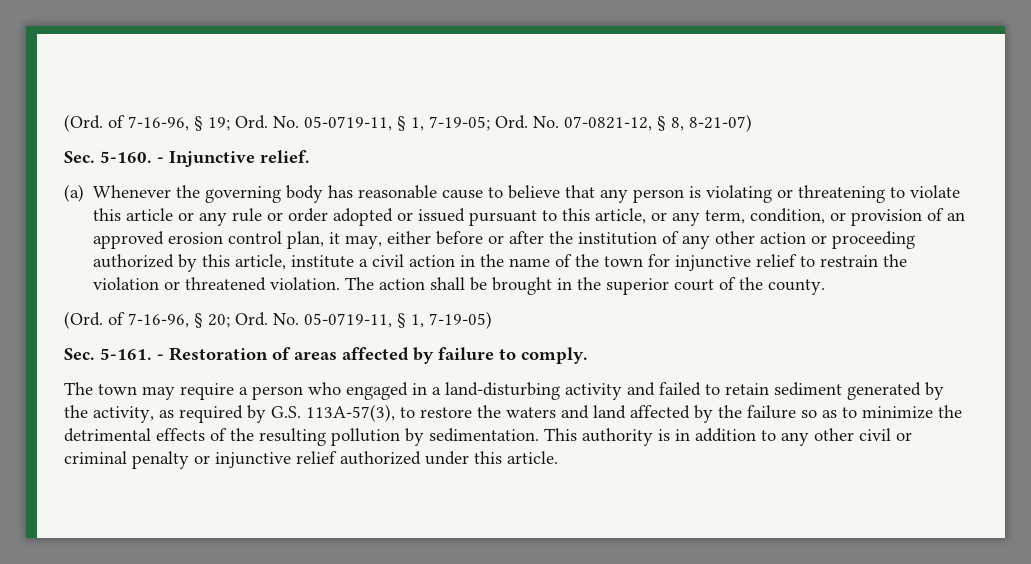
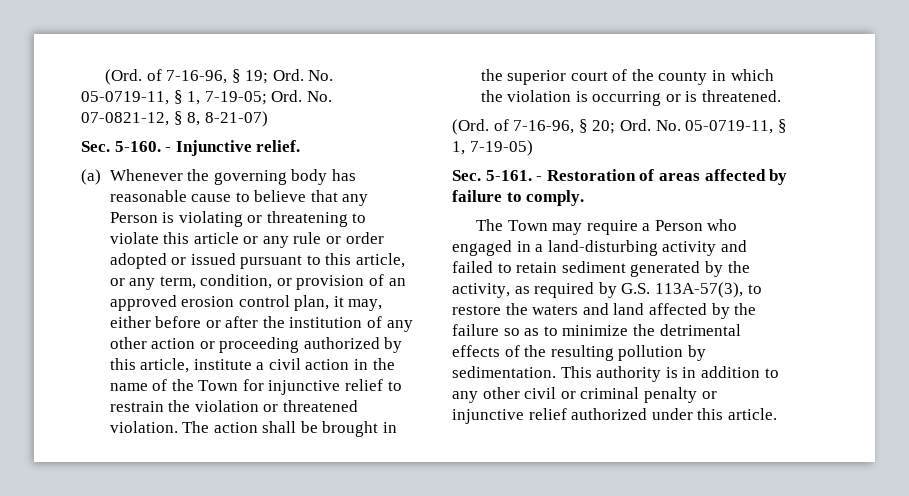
- (a) Whenever the governing body has reasonable cause to believe that any person is violating or threatening to violate this article or any rule or order adopted or issued pursuant to this article, or any term, condition, or provision of an approved erosion control plan, it may, either before or after the institution of any other action or proceeding authorized by this article, institute a civil action in the name of the town for injunctive relief to restrain the violation or threatened violation.
+ (a) Whenever the governing body has reasonable cause to believe that any Person is violating or threatening to violate this article or any rule or order adopted or issued pursuant to this article, or any term, condition, or provision of an approved erosion control plan, it may, either before or after the institution of any other action or proceeding authorized by this article, institute a civil action in the name of the Town for injunctive relief to restrain the violation or threatened violation.
- The action shall be brought in the superior court of the county.
+ The action shall be brought in the superior court of the county in which the violation is occurring or is threatened.
- The town may require a person who engaged in a land-disturbing activity and failed to retain sediment generated by the activity, as required by G.S. 113A-57(3), to restore the waters and land affected by the failure so as to minimize the detrimental effects of the resulting pollution by sedimentation.
+ The Town may require a Person who engaged in a land-disturbing activity and failed to retain sediment generated by the activity, as required by G.S. 113A-57(3), to restore the waters and land affected by the failure so as to minimize the detrimental effects of the resulting pollution by sedimentation.

